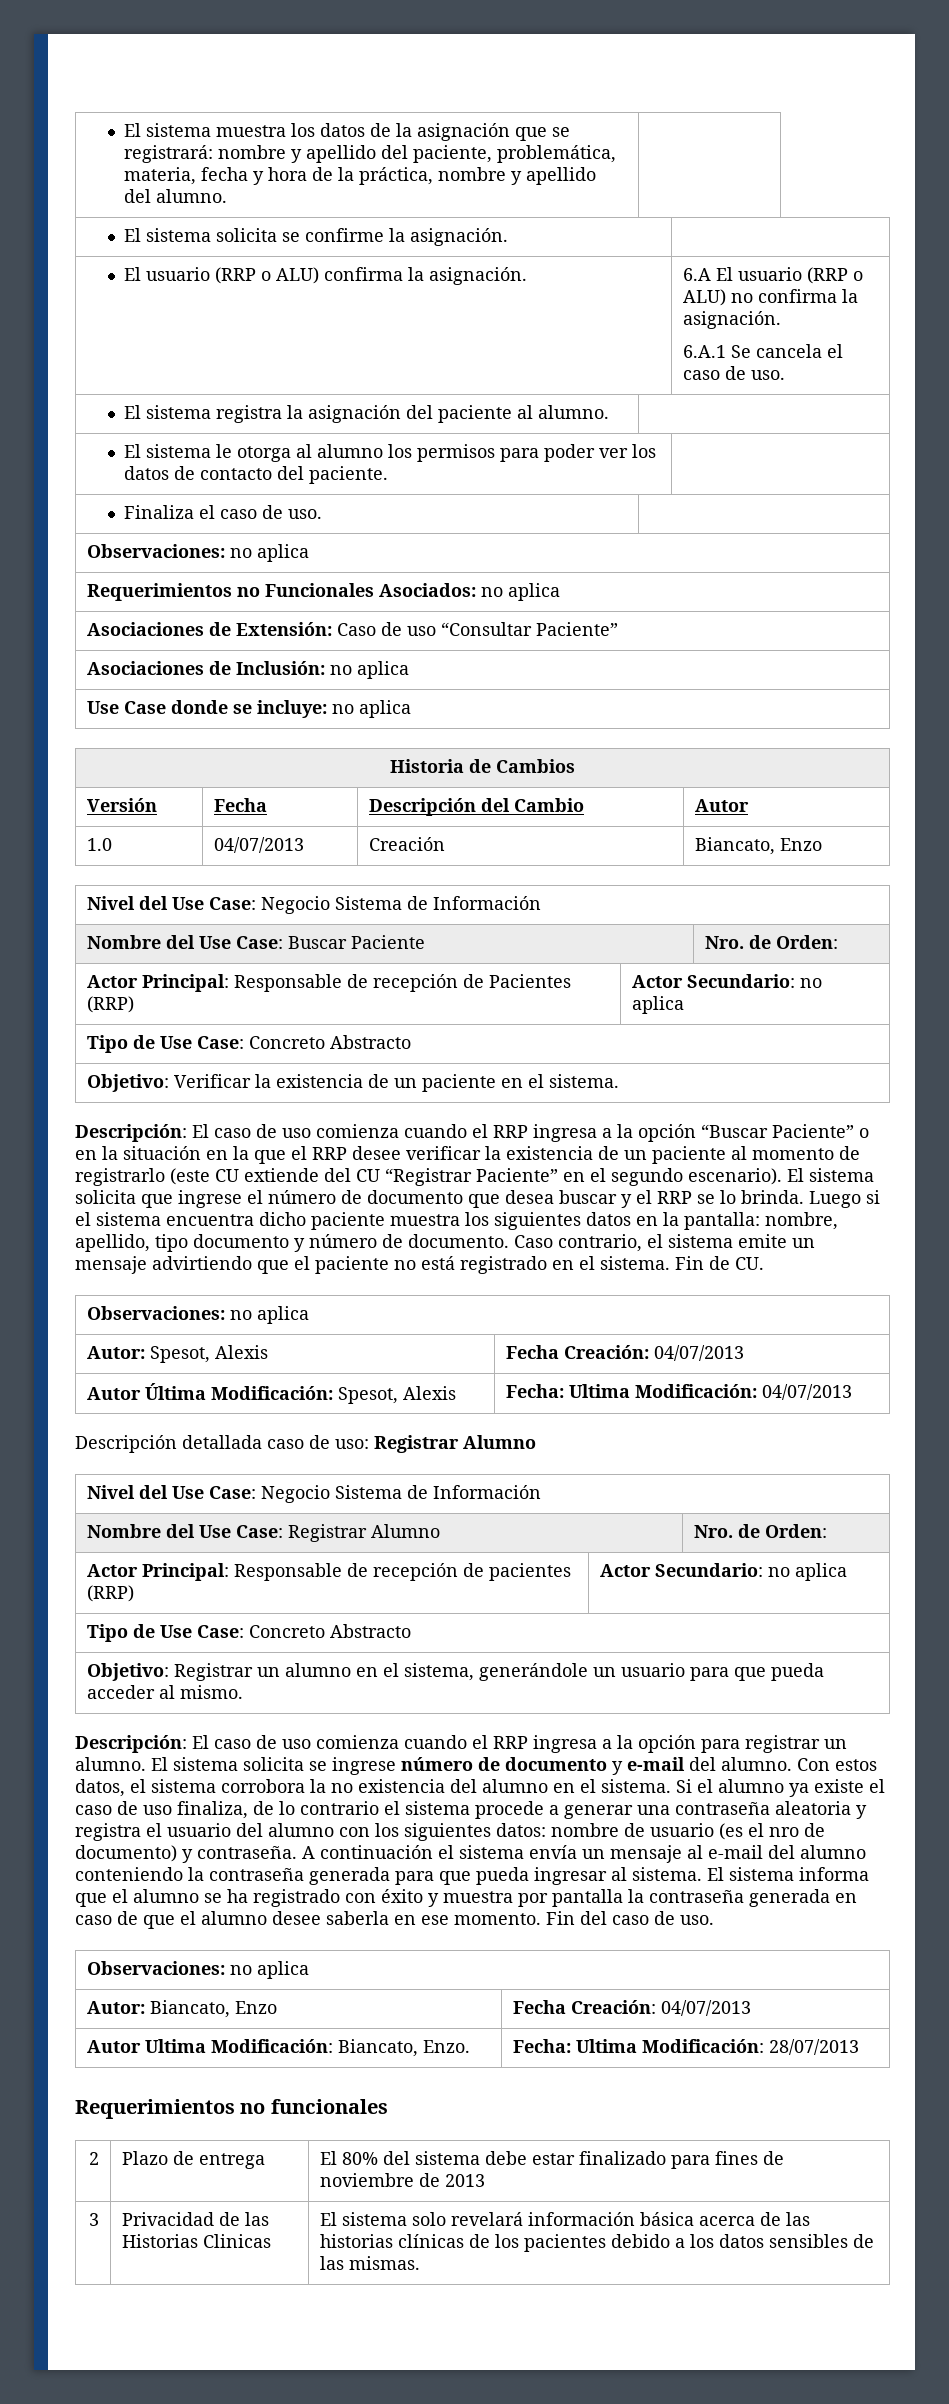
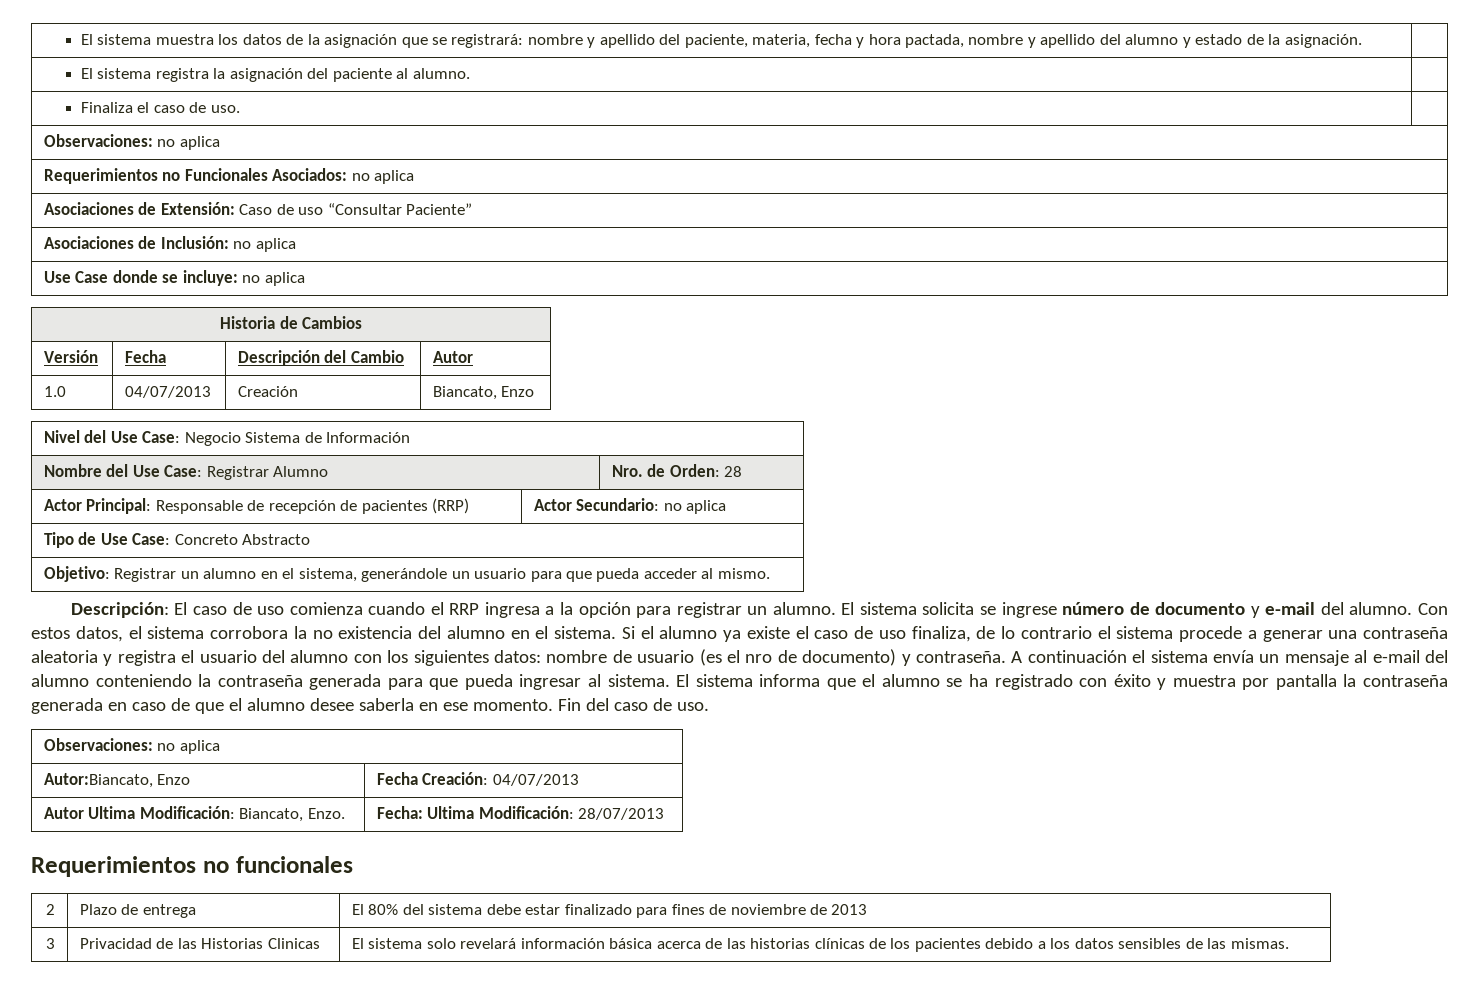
- El sistema muestra los datos de la asignación que se registrará: nombre y apellido del paciente, problemática, materia, fecha y hora de la práctica, nombre y apellido del alumno. |
- El sistema solicita se confirme la asignación. |
- El usuario (RRP o ALU) confirma la asignación. | 6.A El usuario (RRP o ALU) no confirma la asignación.
- 6.A.1 Se cancela el caso de uso.
+ El sistema muestra los datos de la asignación que se registrará: nombre y apellido del paciente, materia, fecha y hora pactada, nombre y apellido del alumno y estado de la asignación. |
- El sistema le otorga al alumno los permisos para poder ver los datos de contacto del paciente. |
- Nombre del Use Case: Buscar Paciente | Nro. de Orden:
- Actor Principal: Responsable de recepción de Pacientes (RRP) | Actor Secundario: no aplica
- Tipo de Use Case: Concreto Abstracto
- Objetivo: Verificar la existencia de un paciente en el sistema.
- Descripción: El caso de uso comienza cuando el RRP ingresa a la opción “Buscar Paciente” o en la situación en la que el RRP desee verificar la existencia de un paciente al momento de registrarlo (este CU extiende del CU “Registrar Paciente” en el segundo escenario). El sistema solicita que ingrese el número de documento que desea buscar y el RRP se lo brinda. Luego si el sistema encuentra dicho paciente muestra los siguientes datos en la pantalla: nombre, apellido, tipo documento y número de documento. Caso contrario, el sistema emite un mensaje advirtiendo que el paciente no está registrado en el sistema. Fin de CU.
- Observaciones: no aplica
- Autor: Spesot, Alexis | Fecha Creación: 04/07/2013
- Autor Última Modificación: Spesot, Alexis | Fecha: Ultima Modificación: 04/07/2013
- Descripción detallada caso de uso: Registrar Alumno
- Nivel del Use Case: Negocio Sistema de Información
- Nombre del Use Case: Registrar Alumno | Nro. de Orden:
+ Nombre del Use Case: Registrar Alumno | Nro. de Orden: 28
- Autor: Biancato, Enzo | Fecha Creación: 04/07/2013
+ Autor:Biancato, Enzo | Fecha Creación: 04/07/2013

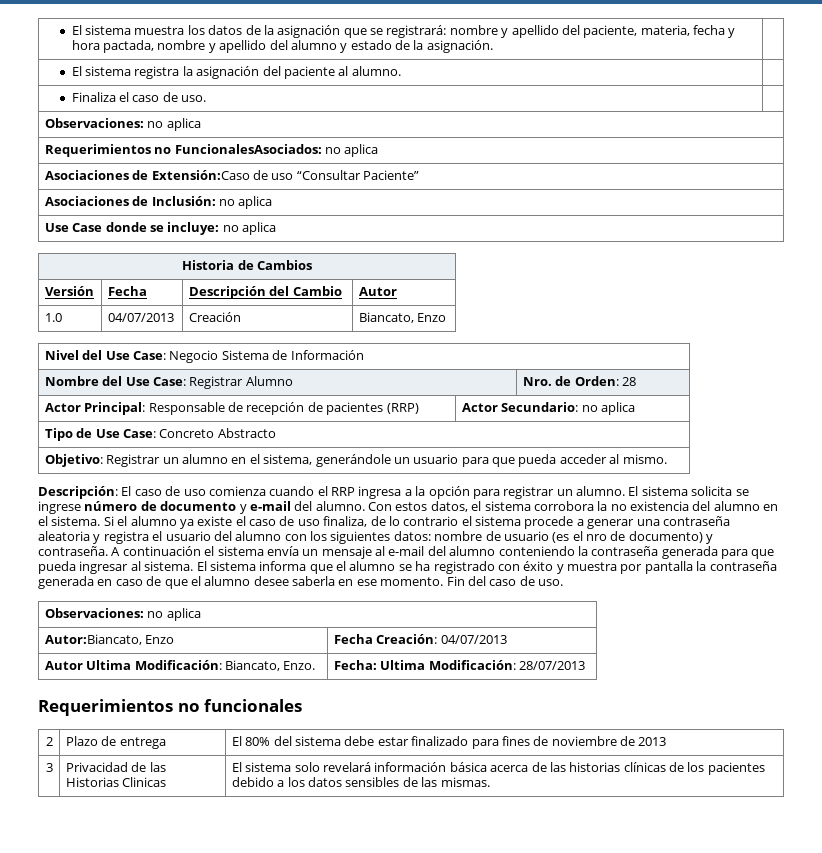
- Requerimientos no Funcionales Asociados: no aplica
+ Requerimientos no FuncionalesAsociados: no aplica
- Asociaciones de Extensión: Caso de uso “Consultar Paciente”
+ Asociaciones de Extensión:Caso de uso “Consultar Paciente”

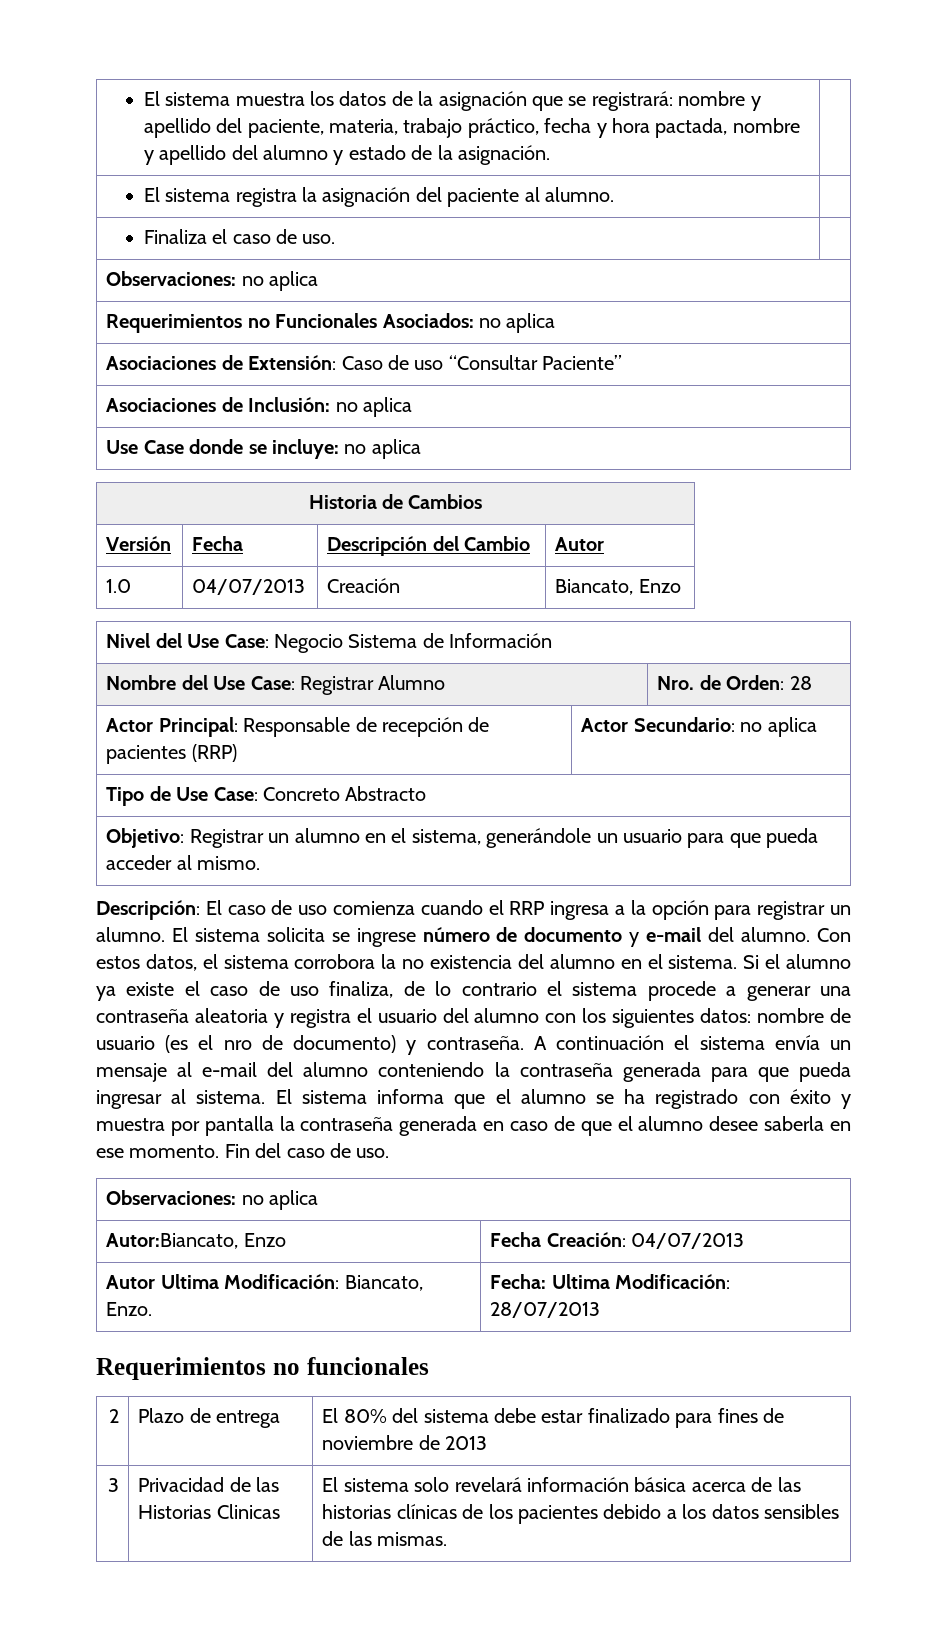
- El sistema muestra los datos de la asignación que se registrará: nombre y apellido del paciente, materia, fecha y hora pactada, nombre y apellido del alumno y estado de la asignación. |
+ El sistema muestra los datos de la asignación que se registrará: nombre y apellido del paciente, materia, trabajo práctico, fecha y hora pactada, nombre y apellido del alumno y estado de la asignación. |
- Requerimientos no FuncionalesAsociados: no aplica
+ Requerimientos no Funcionales Asociados: no aplica
- Asociaciones de Extensión:Caso de uso “Consultar Paciente”
+ Asociaciones de Extensión: Caso de uso “Consultar Paciente”

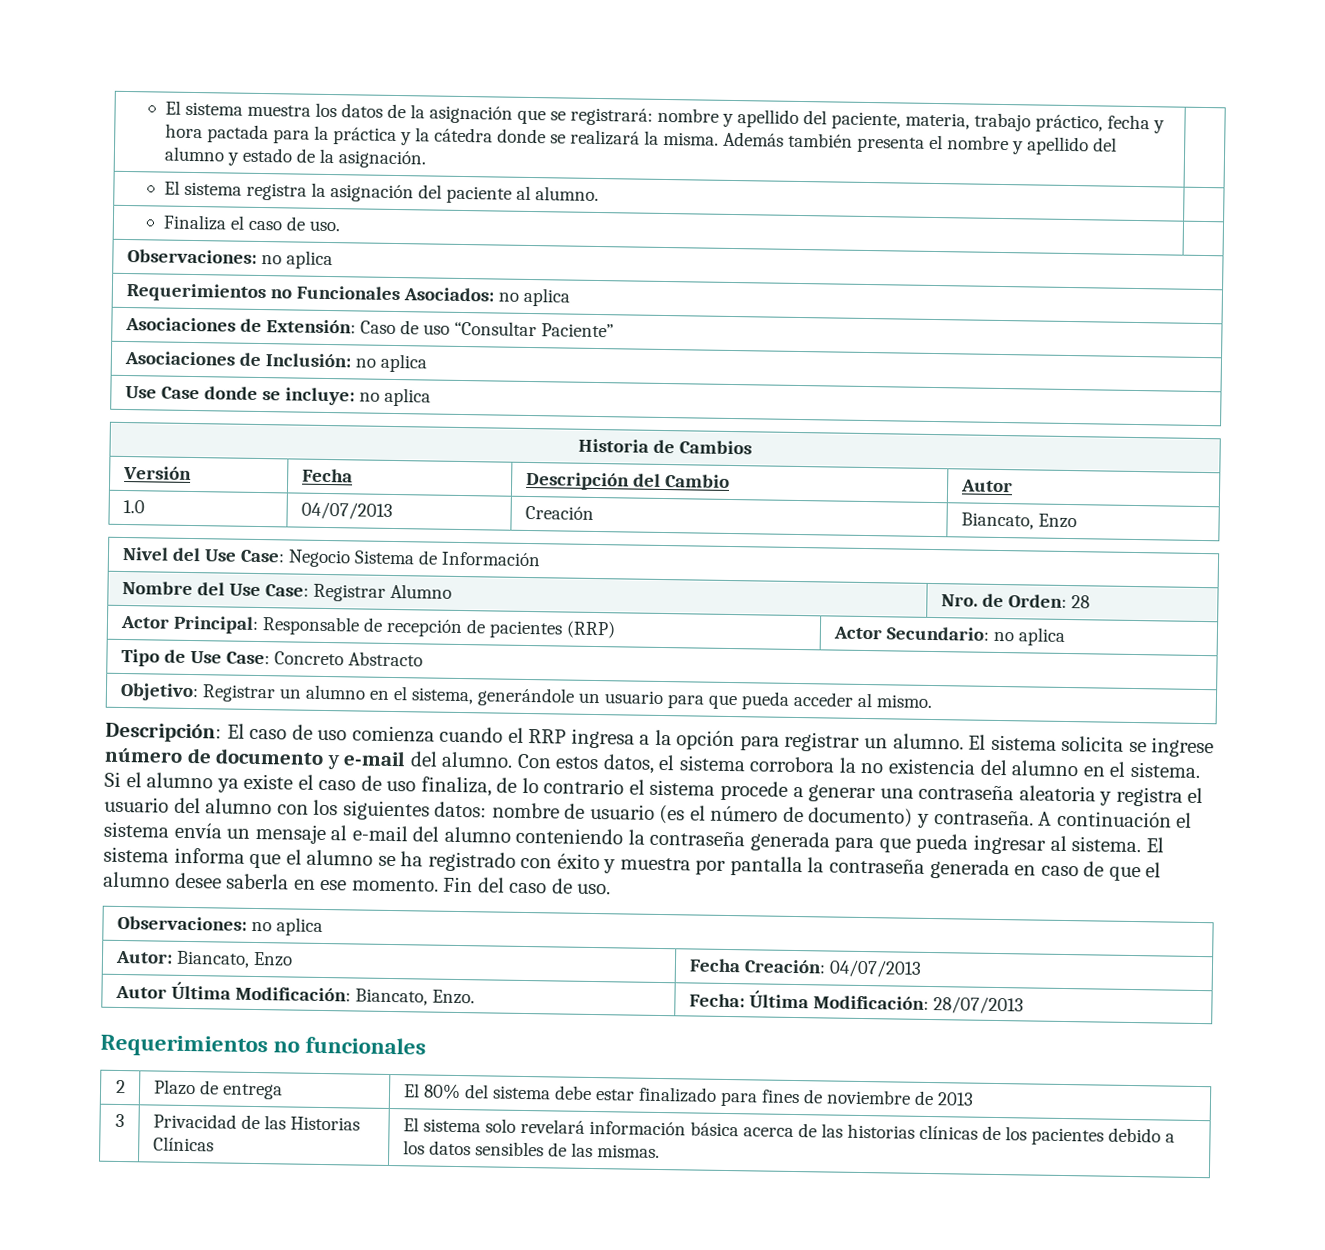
- El sistema muestra los datos de la asignación que se registrará: nombre y apellido del paciente, materia, trabajo práctico, fecha y hora pactada, nombre y apellido del alumno y estado de la asignación.
+ El sistema muestra los datos de la asignación que se registrará: nombre y apellido del paciente, materia, trabajo práctico, fecha y hora pactada para la práctica y la cátedra donde se realizará la misma. Además también presenta el nombre y apellido del alumno y estado de la asignación.
- Si el alumno ya existe el caso de uso finaliza, de lo contrario el sistema procede a generar una contraseña aleatoria y registra el usuario del alumno con los siguientes datos: nombre de usuario (es el nro de documento) y contraseña.
+ Si el alumno ya existe el caso de uso finaliza, de lo contrario el sistema procede a generar una contraseña aleatoria y registra el usuario del alumno con los siguientes datos: nombre de usuario (es el número de documento) y contraseña.
- Autor:Biancato, Enzo | Fecha Creación: 04/07/2013
+ Autor: Biancato, Enzo | Fecha Creación: 04/07/2013
- Autor Ultima Modificación: Biancato, Enzo. | Fecha: Ultima Modificación: 28/07/2013
+ Autor Última Modificación: Biancato, Enzo. | Fecha: Última Modificación: 28/07/2013
- 3 | Privacidad de las Historias Clinicas | El sistema solo revelará información básica acerca de las historias clínicas de los pacientes debido a los datos sensibles de las mismas.
+ 3 | Privacidad de las Historias Clínicas | El sistema solo revelará información básica acerca de las historias clínicas de los pacientes debido a los datos sensibles de las mismas.

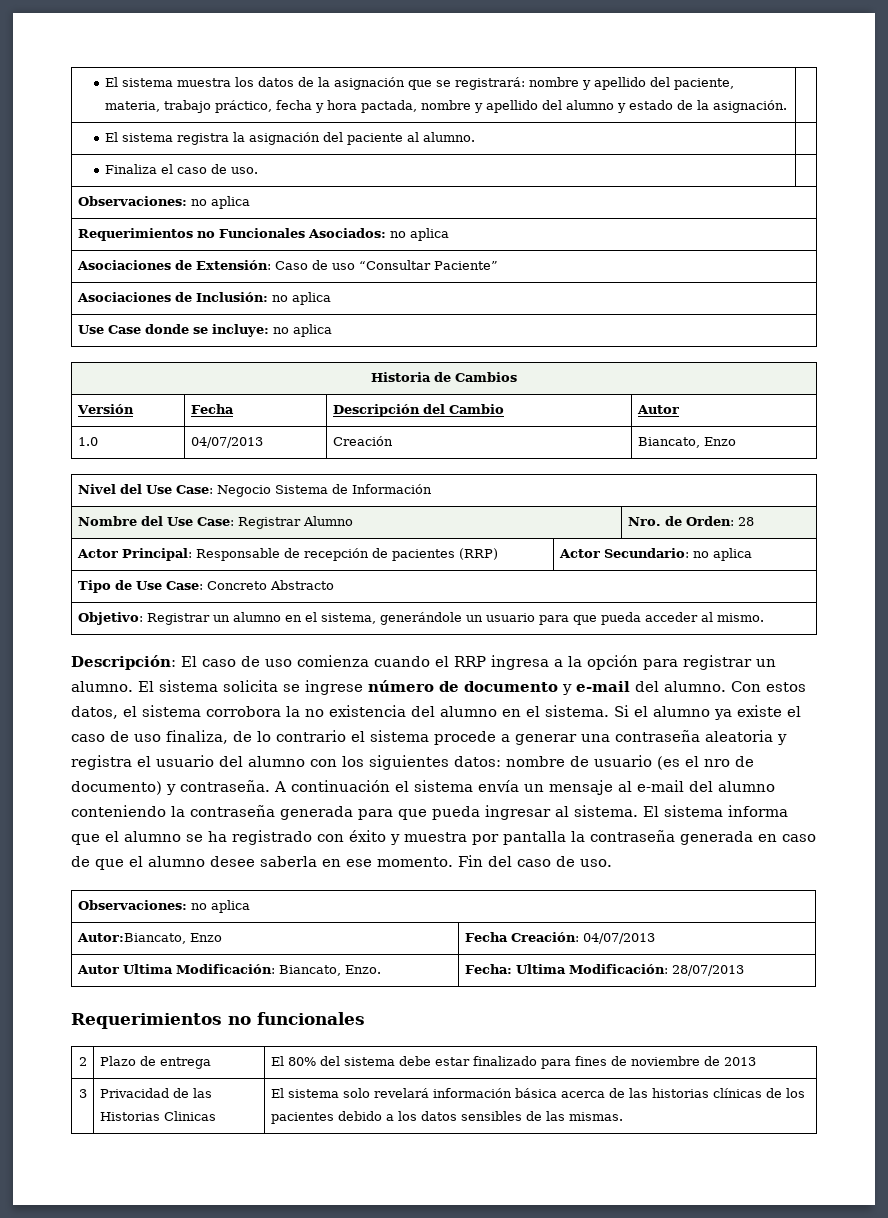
- El sistema muestra los datos de la asignación que se registrará: nombre y apellido del paciente, materia, trabajo práctico, fecha y hora pactada para la práctica y la cátedra donde se realizará la misma. Además también presenta el nombre y apellido del alumno y estado de la asignación.
+ El sistema muestra los datos de la asignación que se registrará: nombre y apellido del paciente, materia, trabajo práctico, fecha y hora pactada, nombre y apellido del alumno y estado de la asignación.
- Si el alumno ya existe el caso de uso finaliza, de lo contrario el sistema procede a generar una contraseña aleatoria y registra el usuario del alumno con los siguientes datos: nombre de usuario (es el número de documento) y contraseña.
+ Si el alumno ya existe el caso de uso finaliza, de lo contrario el sistema procede a generar una contraseña aleatoria y registra el usuario del alumno con los siguientes datos: nombre de usuario (es el nro de documento) y contraseña.
- Autor: Biancato, Enzo | Fecha Creación: 04/07/2013
+ Autor:Biancato, Enzo | Fecha Creación: 04/07/2013
- Autor Última Modificación: Biancato, Enzo. | Fecha: Última Modificación: 28/07/2013
+ Autor Ultima Modificación: Biancato, Enzo. | Fecha: Ultima Modificación: 28/07/2013
- 3 | Privacidad de las Historias Clínicas | El sistema solo revelará información básica acerca de las historias clínicas de los pacientes debido a los datos sensibles de las mismas.
+ 3 | Privacidad de las Historias Clinicas | El sistema solo revelará información básica acerca de las historias clínicas de los pacientes debido a los datos sensibles de las mismas.

